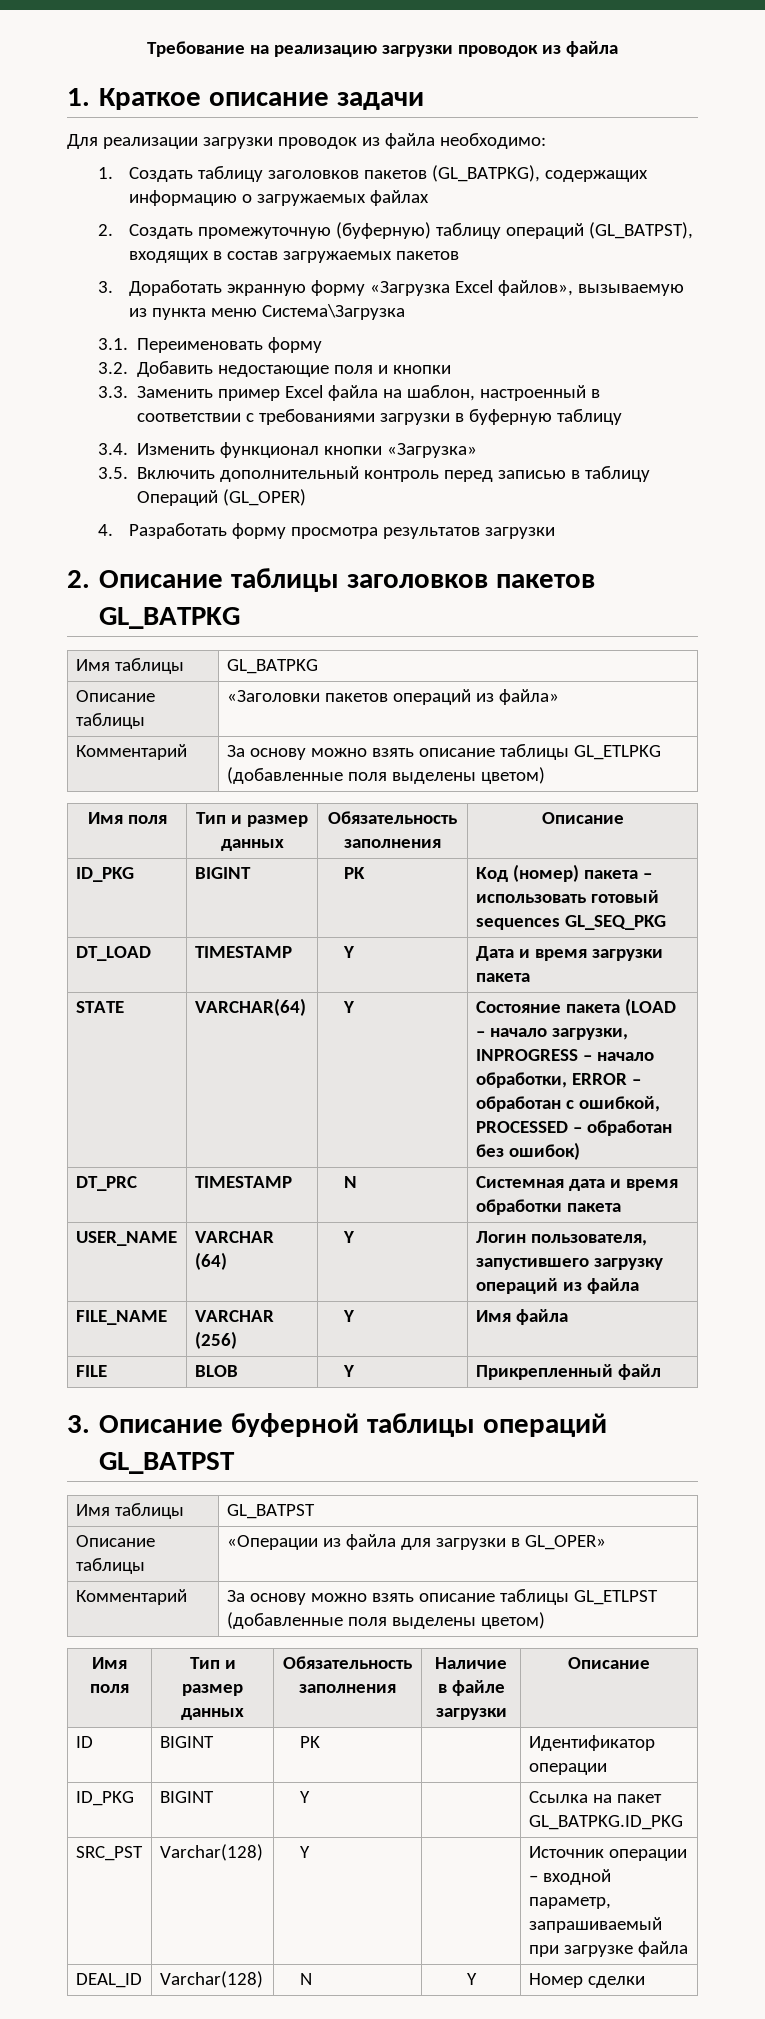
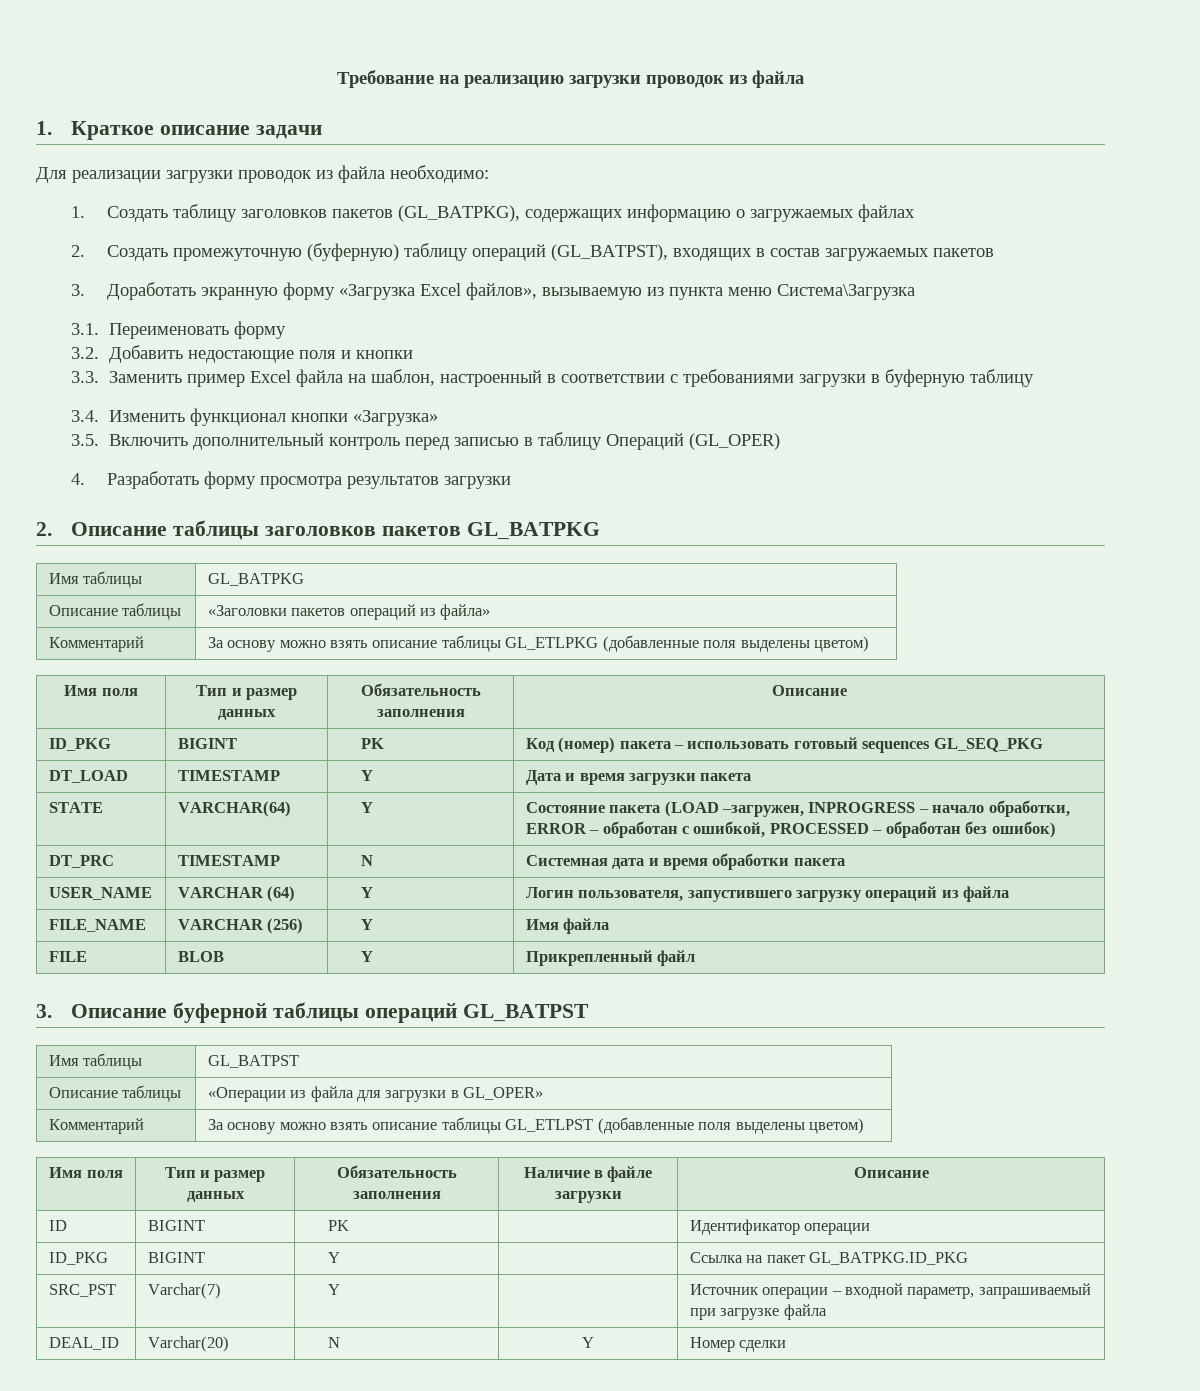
- STATE | VARCHAR(64) | Y | Состояние пакета (LOAD – начало загрузки, INPROGRESS – начало обработки, ERROR – обработан с ошибкой, PROCESSED – обработан без ошибок)
+ STATE | VARCHAR(64) | Y | Состояние пакета (LOAD –загружен, INPROGRESS – начало обработки, ERROR – обработан с ошибкой, PROCESSED – обработан без ошибок)
- SRC_PST | Varchar(128) | Y | | Источник операции – входной параметр, запрашиваемый при загрузке файла
+ SRC_PST | Varchar(7) | Y | | Источник операции – входной параметр, запрашиваемый при загрузке файла
- DEAL_ID | Varchar(128) | N | Y | Номер сделки
+ DEAL_ID | Varchar(20) | N | Y | Номер сделки

